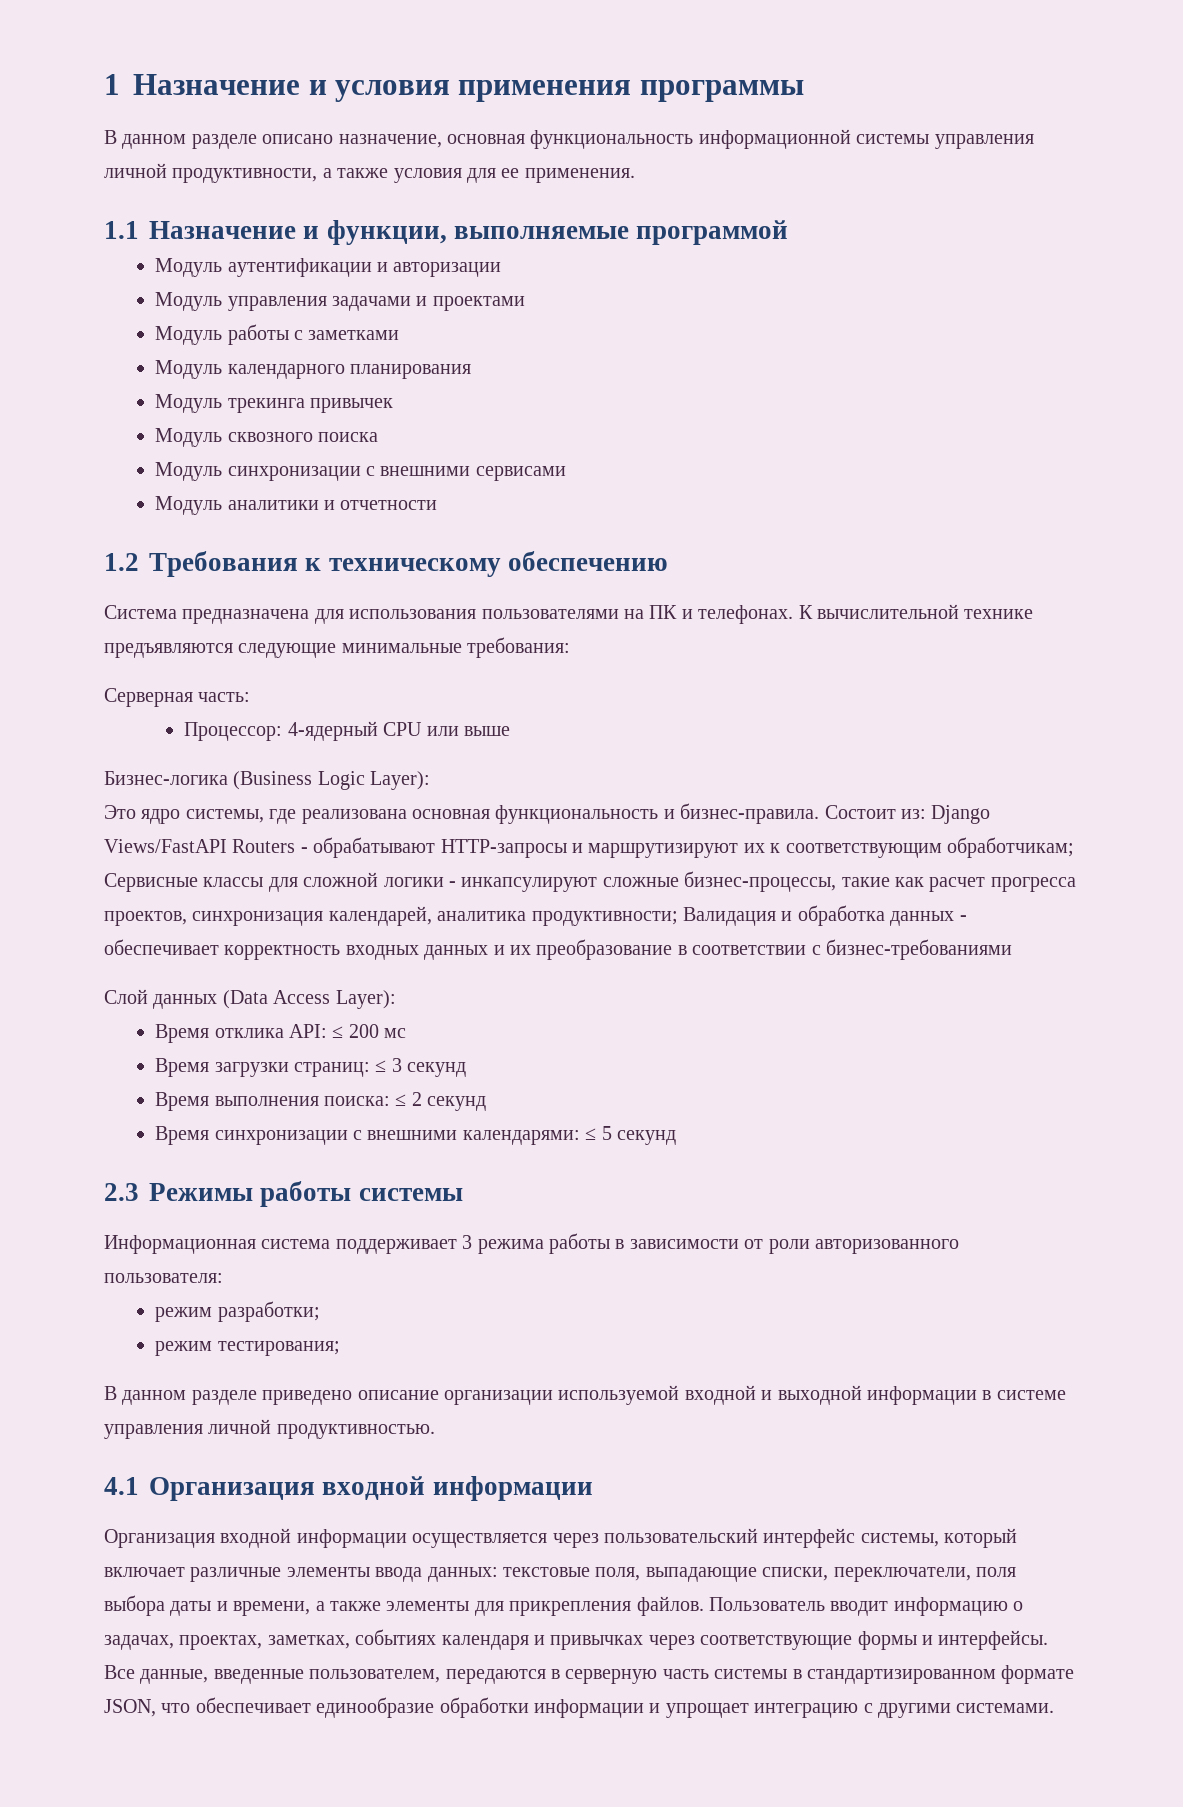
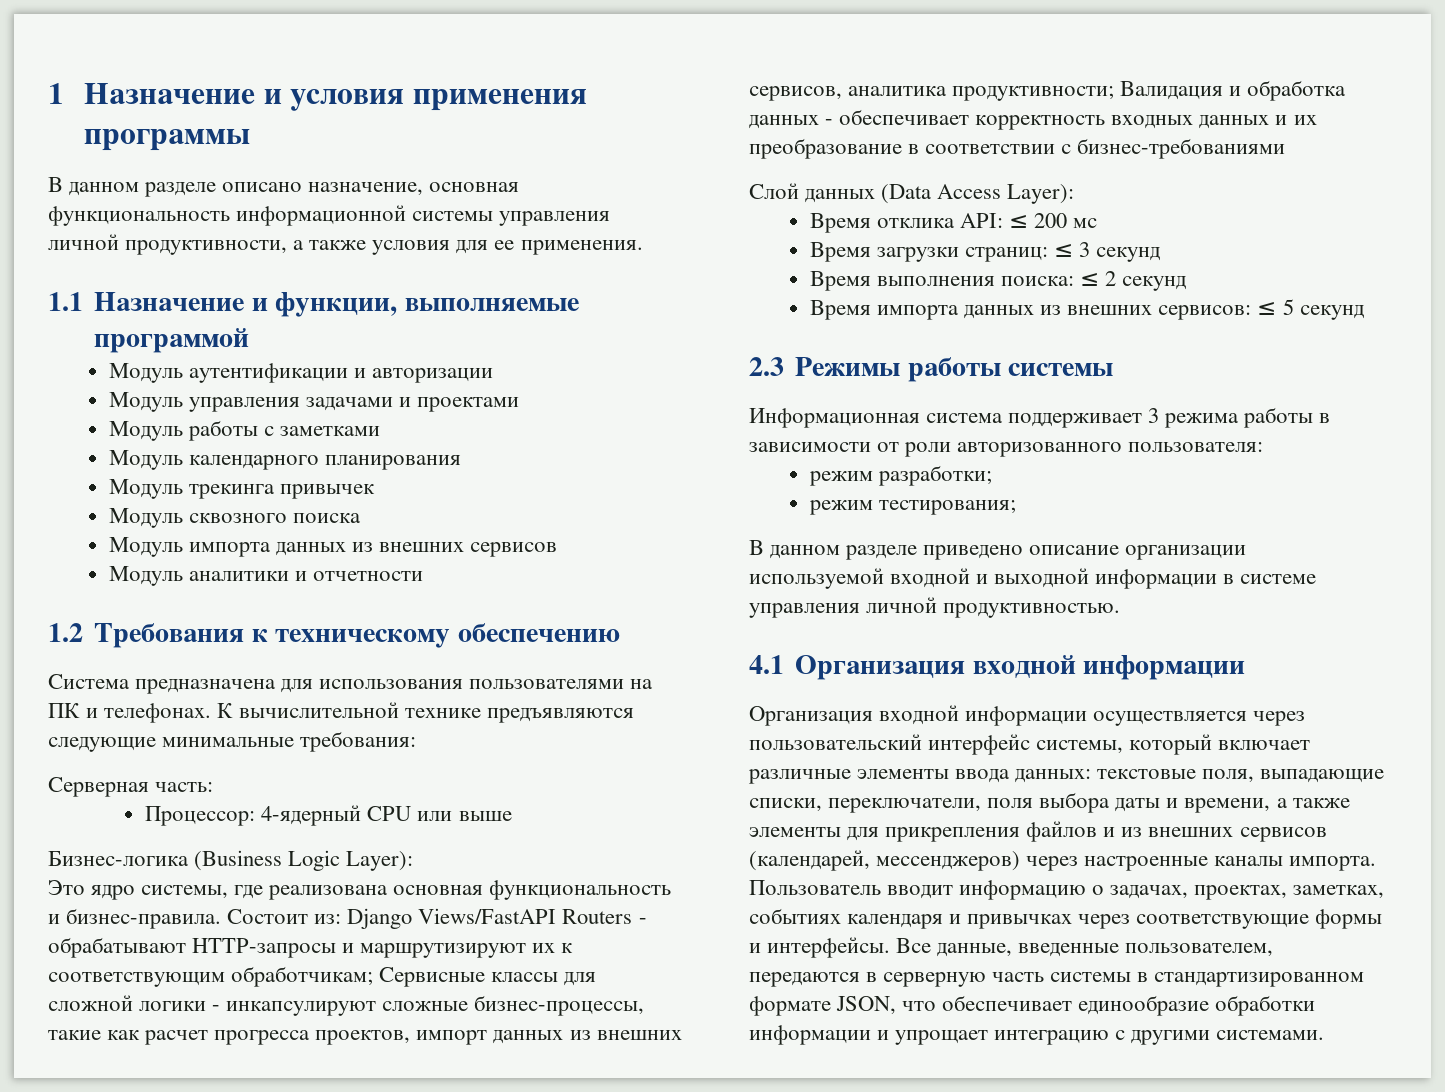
- Модуль синхронизации с внешними сервисами
+ Модуль импорта данных из внешних сервисов
- Состоит из: Django Views/FastAPI Routers - обрабатывают HTTP-запросы и маршрутизируют их к соответствующим обработчикам; Сервисные классы для сложной логики - инкапсулируют сложные бизнес-процессы, такие как расчет прогресса проектов, синхронизация календарей, аналитика продуктивности; Валидация и обработка данных - обеспечивает корректность входных данных и их преобразование в соответствии с бизнес-требованиями
+ Состоит из: Django Views/FastAPI Routers - обрабатывают HTTP-запросы и маршрутизируют их к соответствующим обработчикам; Сервисные классы для сложной логики - инкапсулируют сложные бизнес-процессы, такие как расчет прогресса проектов, импорт данных из внешних сервисов, аналитика продуктивности; Валидация и обработка данных - обеспечивает корректность входных данных и их преобразование в соответствии с бизнес-требованиями
- Время синхронизации с внешними календарями: ≤ 5 секунд
+ Время импорта данных из внешних сервисов: ≤ 5 секунд
- Организация входной информации осуществляется через пользовательский интерфейс системы, который включает различные элементы ввода данных: текстовые поля, выпадающие списки, переключатели, поля выбора даты и времени, а также элементы для прикрепления файлов.
+ Организация входной информации осуществляется через пользовательский интерфейс системы, который включает различные элементы ввода данных: текстовые поля, выпадающие списки, переключатели, поля выбора даты и времени, а также элементы для прикрепления файлов и из внешних сервисов (календарей, мессенджеров) через настроенные каналы импорта.

